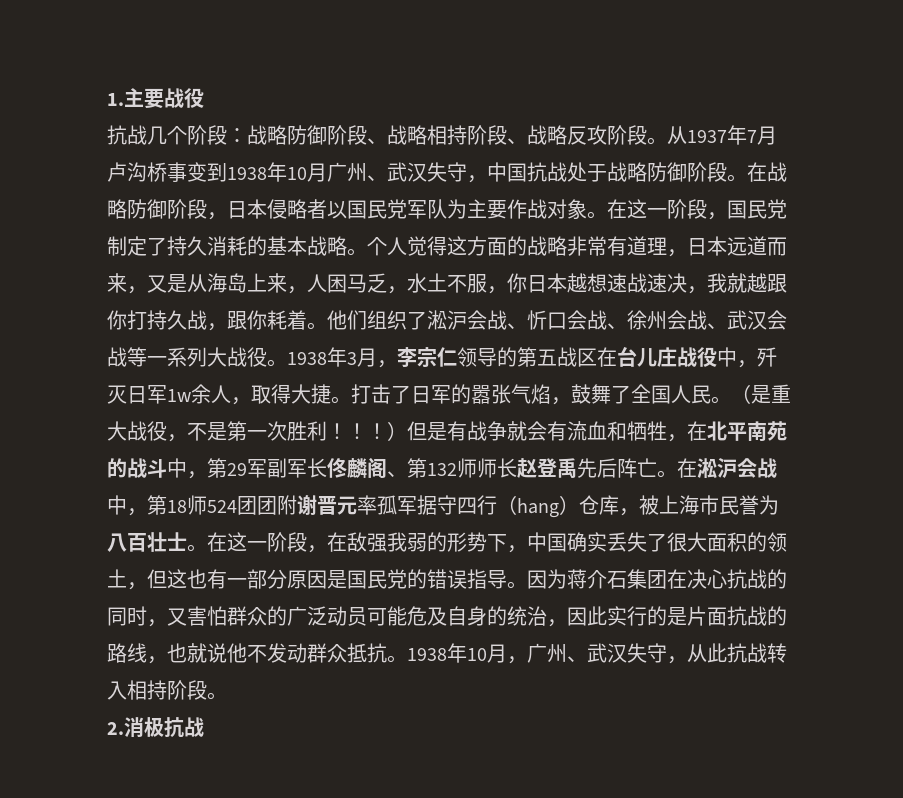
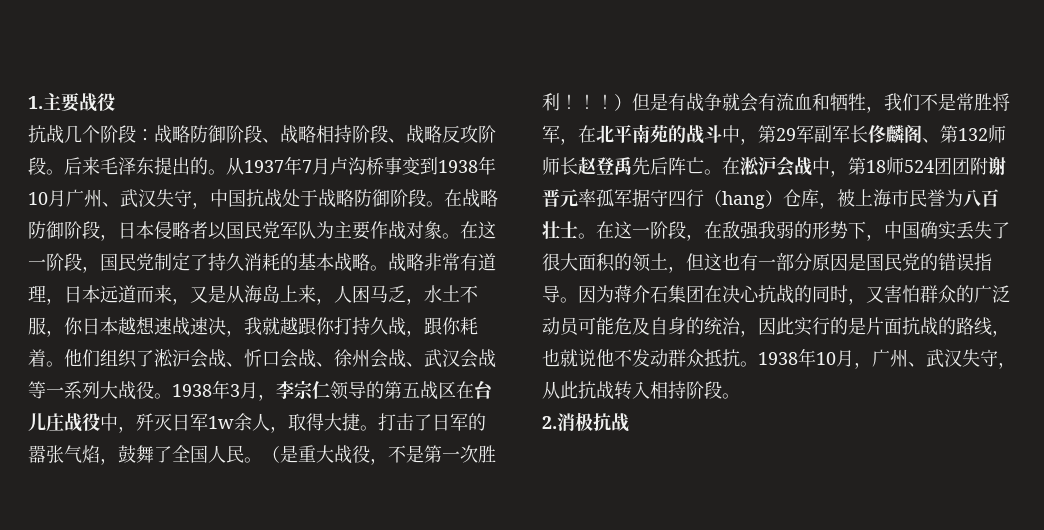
+ 后来毛泽东提出的。
- 个人觉得这方面的战略非常有道理，日本远道而来，又是从海岛上来，人困马乏，水土不服，你日本越想速战速决，我就越跟你打持久战，跟你耗着。
+ 战略非常有道理，日本远道而来，又是从海岛上来，人困马乏，水土不服，你日本越想速战速决，我就越跟你打持久战，跟你耗着。
- ！）但是有战争就会有流血和牺牲，在北平南苑的战斗中，第29军副军长佟麟阁、第132师师长赵登禹先后阵亡。
+ ！）但是有战争就会有流血和牺牲，我们不是常胜将军，在北平南苑的战斗中，第29军副军长佟麟阁、第132师师长赵登禹先后阵亡。

